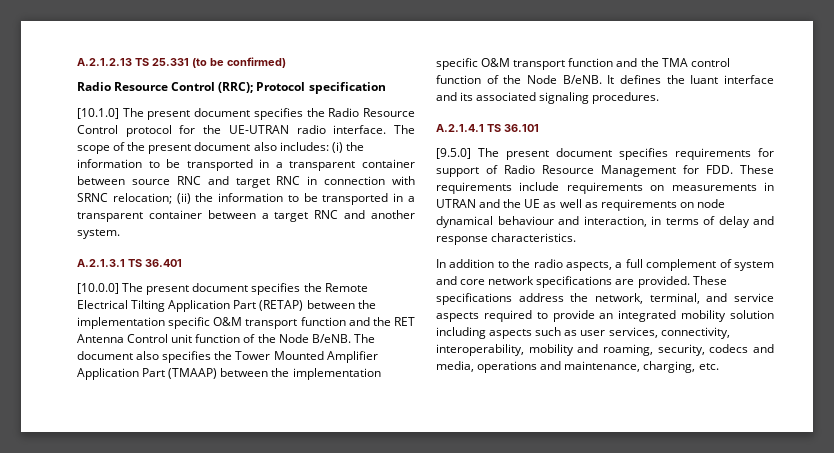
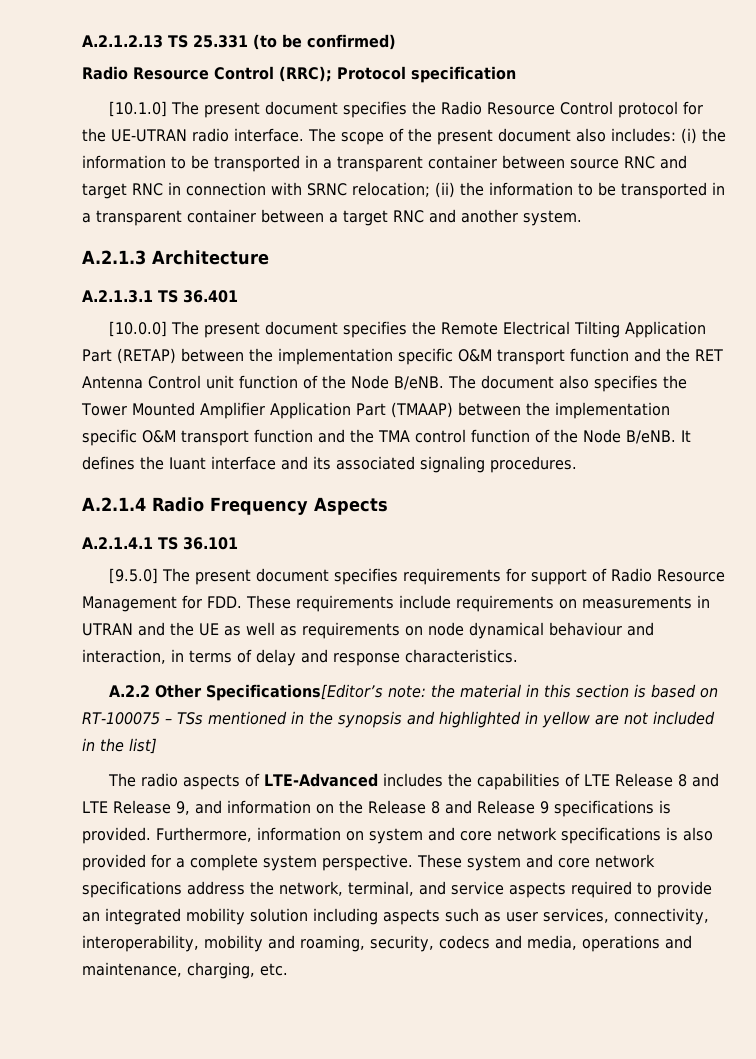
+ A.2.1.3 Architecture
+ A.2.1.4 Radio Frequency Aspects
- In addition to the radio aspects, a full complement of system and core network specifications are provided. These specifications address the network, terminal, and service aspects required to provide an integrated mobility solution including aspects such as user services, connectivity, interoperability, mobility and roaming, security, codecs and media, operations and maintenance, charging, etc.
+ A.2.2 Other Specifications[Editor’s note: the material in this section is based on RT-100075 – TSs mentioned in the synopsis and highlighted in yellow are not included in the list]
+ The radio aspects of LTE-Advanced includes the capabilities of LTE Release 8 and LTE Release 9, and information on the Release 8 and Release 9 specifications is provided. Furthermore, information on system and core network specifications is also provided for a complete system perspective. These system and core network specifications address the network, terminal, and service aspects required to provide an integrated mobility solution including aspects such as user services, connectivity, interoperability, mobility and roaming, security, codecs and media, operations and maintenance, charging, etc.

